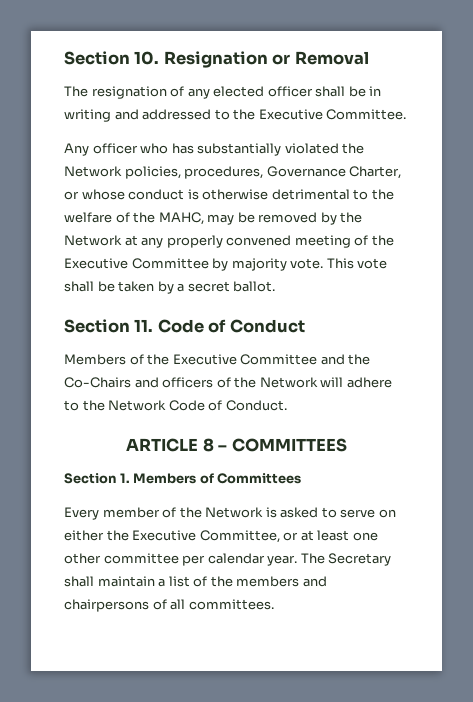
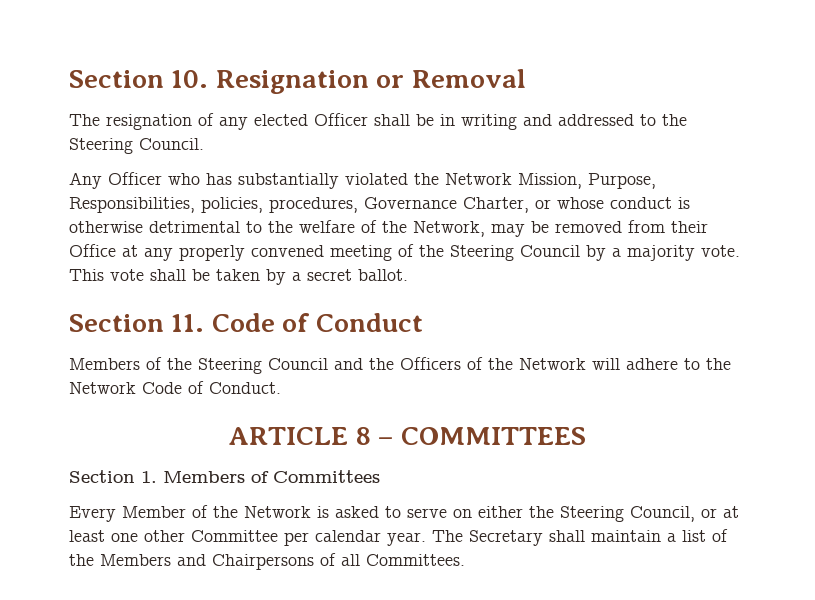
- The resignation of any elected officer shall be in writing and addressed to the Executive Committee.
+ The resignation of any elected Officer shall be in writing and addressed to the Steering Council.
- Any officer who has substantially violated the Network policies, procedures, Governance Charter, or whose conduct is otherwise detrimental to the welfare of the MAHC, may be removed by the Network at any properly convened meeting of the Executive Committee by majority vote.
+ Any Officer who has substantially violated the Network Mission, Purpose, Responsibilities, policies, procedures, Governance Charter, or whose conduct is otherwise detrimental to the welfare of the Network, may be removed from their Office at any properly convened meeting of the Steering Council by a majority vote.
- Members of the Executive Committee and the Co-Chairs and officers of the Network will adhere to the Network Code of Conduct.
+ Members of the Steering Council and the Officers of the Network will adhere to the Network Code of Conduct.
- Every member of the Network is asked to serve on either the Executive Committee, or at least one other committee per calendar year.
+ Every Member of the Network is asked to serve on either the Steering Council, or at least one other Committee per calendar year.
- The Secretary shall maintain a list of the members and chairpersons of all committees.
+ The Secretary shall maintain a list of the Members and Chairpersons of all Committees.

